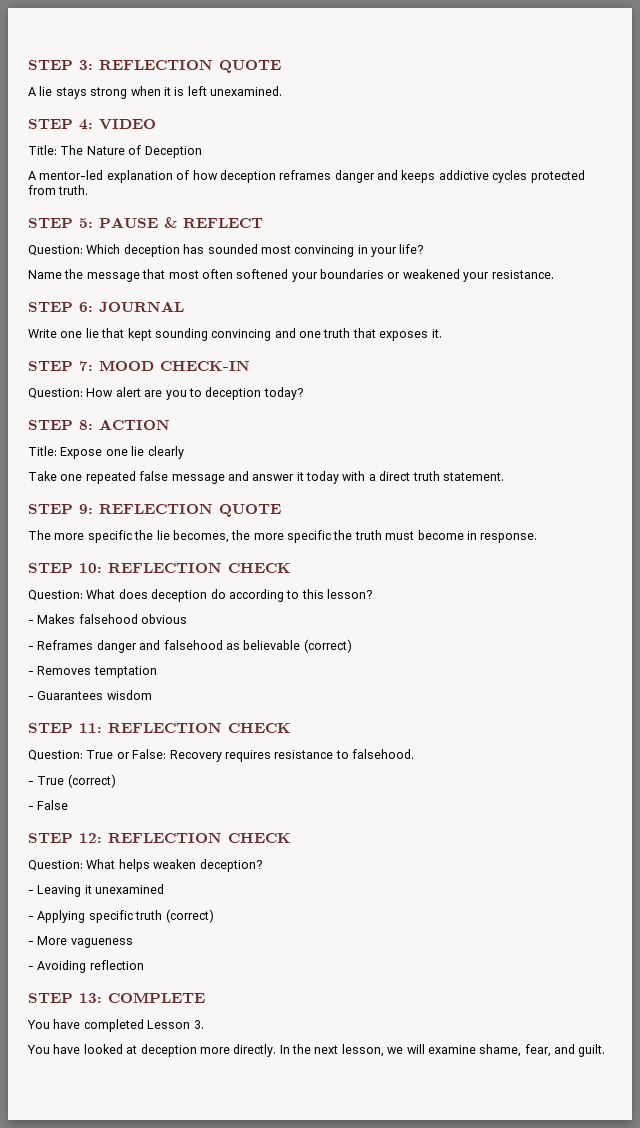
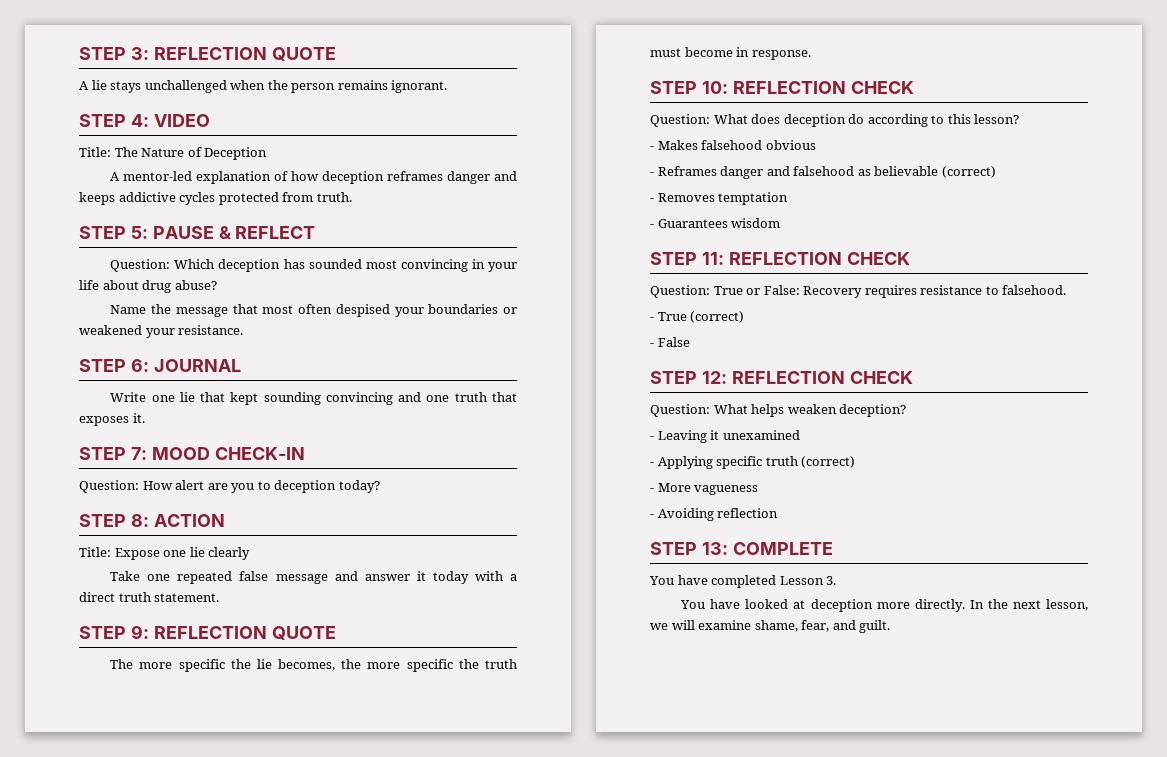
- A lie stays strong when it is left unexamined.
+ A lie stays unchallenged when the person remains ignorant.
- Question: Which deception has sounded most convincing in your life?
+ Question: Which deception has sounded most convincing in your life about drug abuse?
- Name the message that most often softened your boundaries or weakened your resistance.
+ Name the message that most often despised your boundaries or weakened your resistance.

